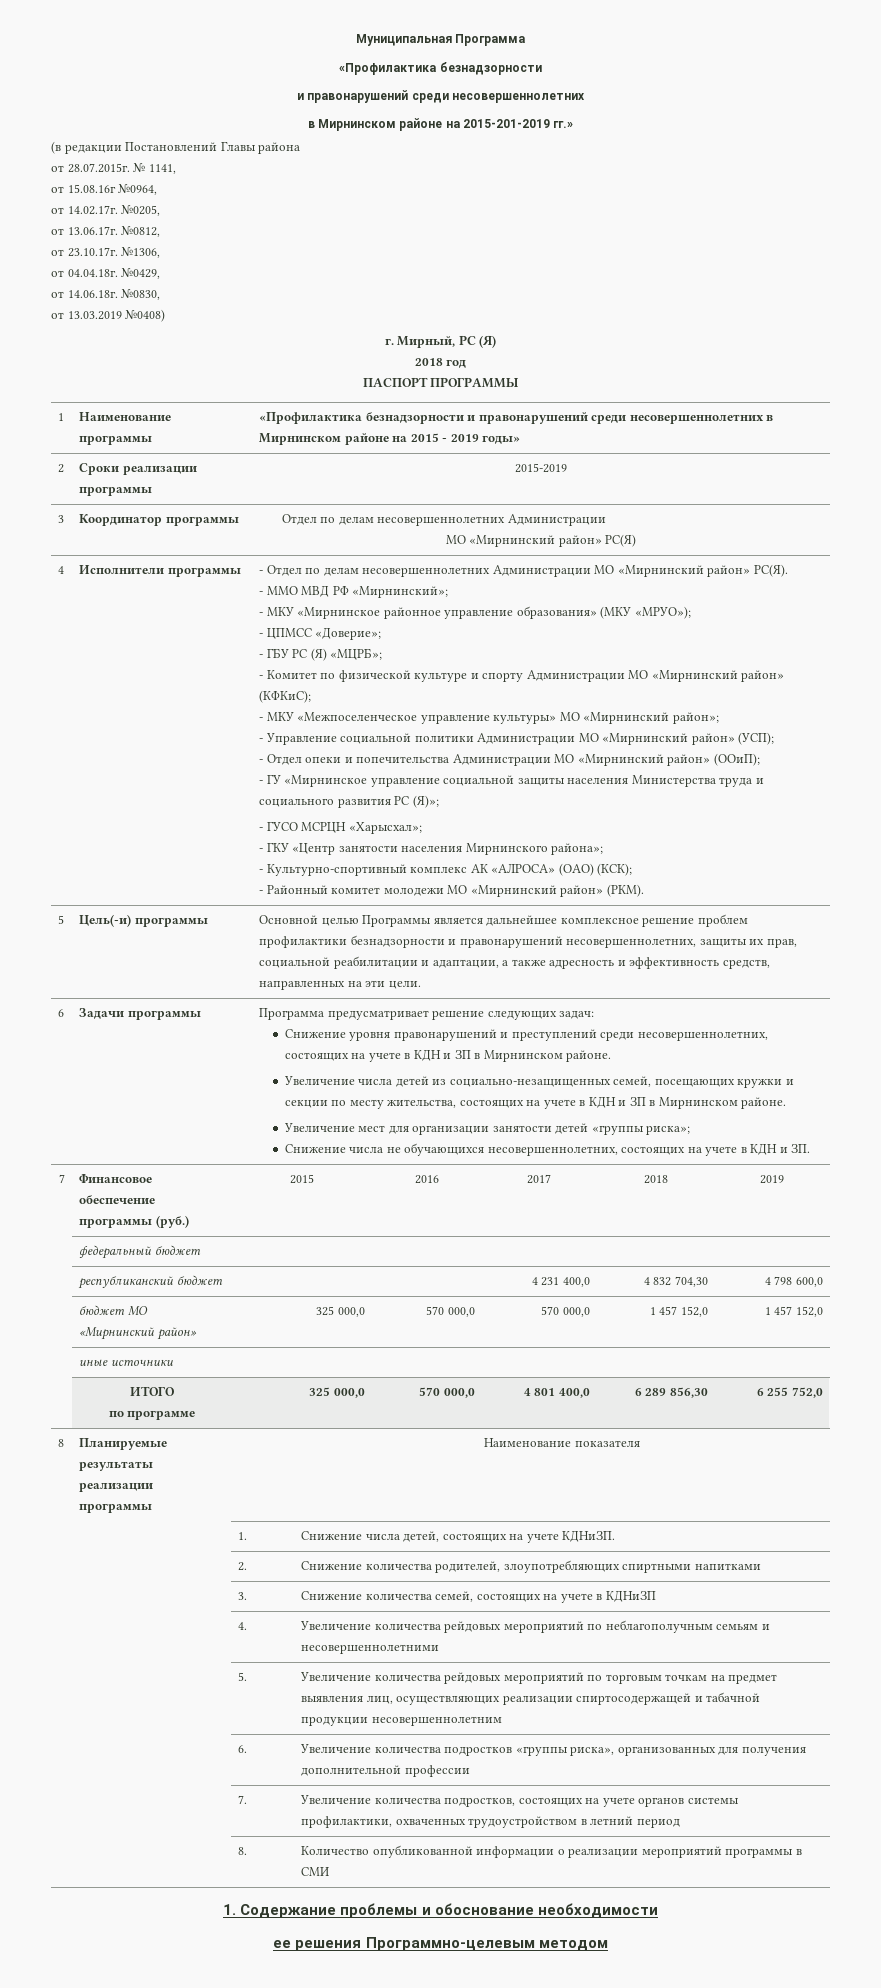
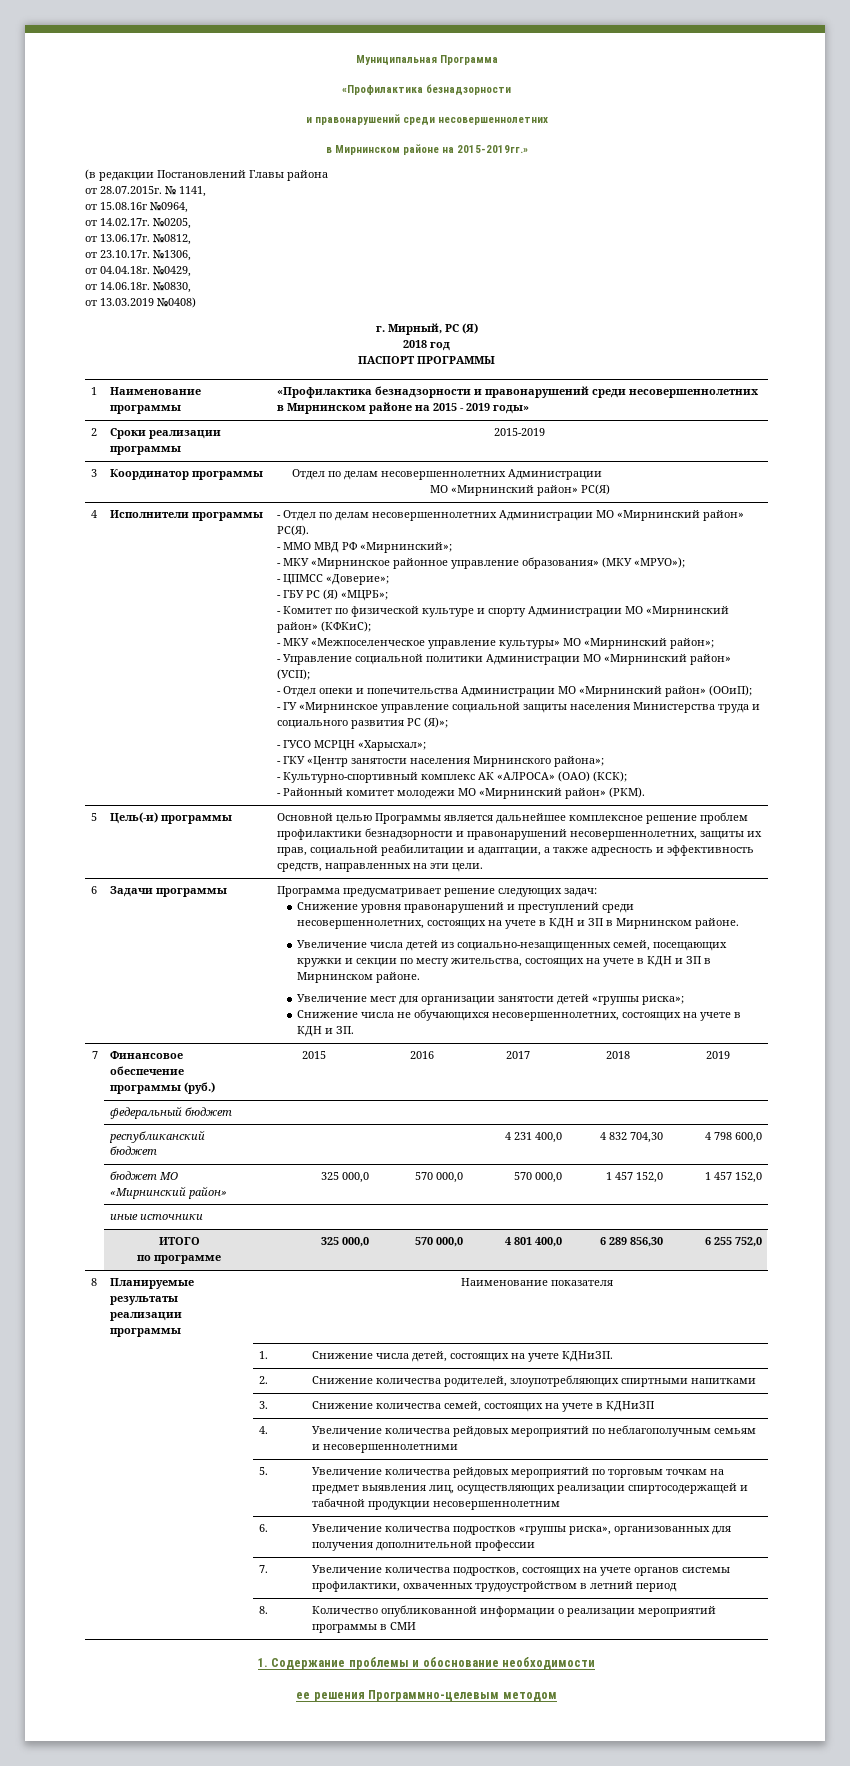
- в Мирнинском районе на 2015-201-2019 гг.»
+ в Мирнинском районе на 2015-2019гг.»

